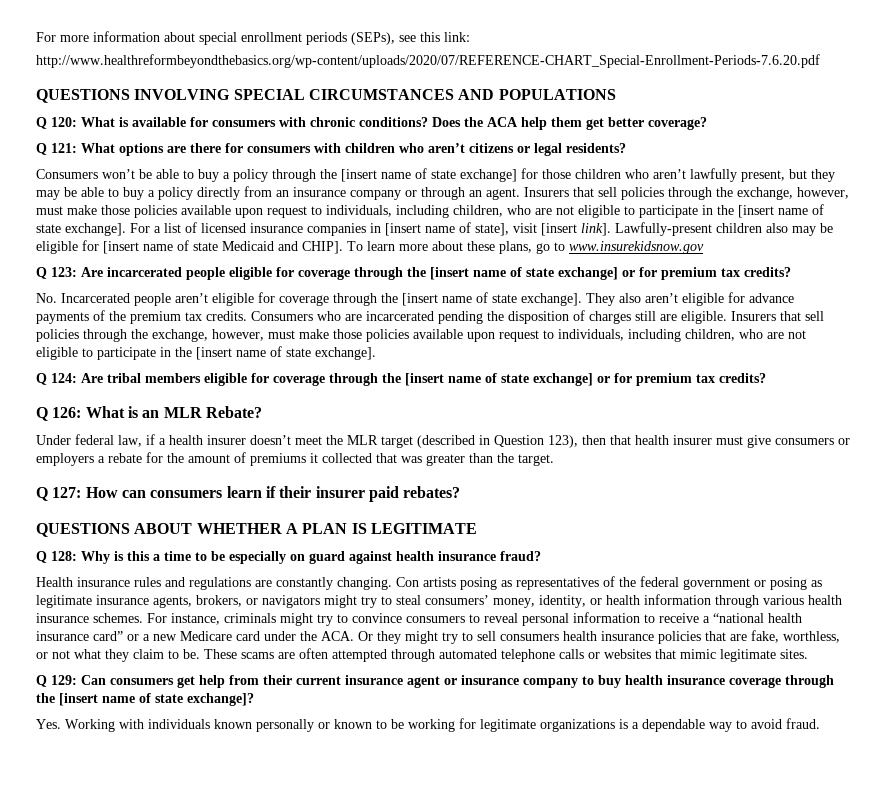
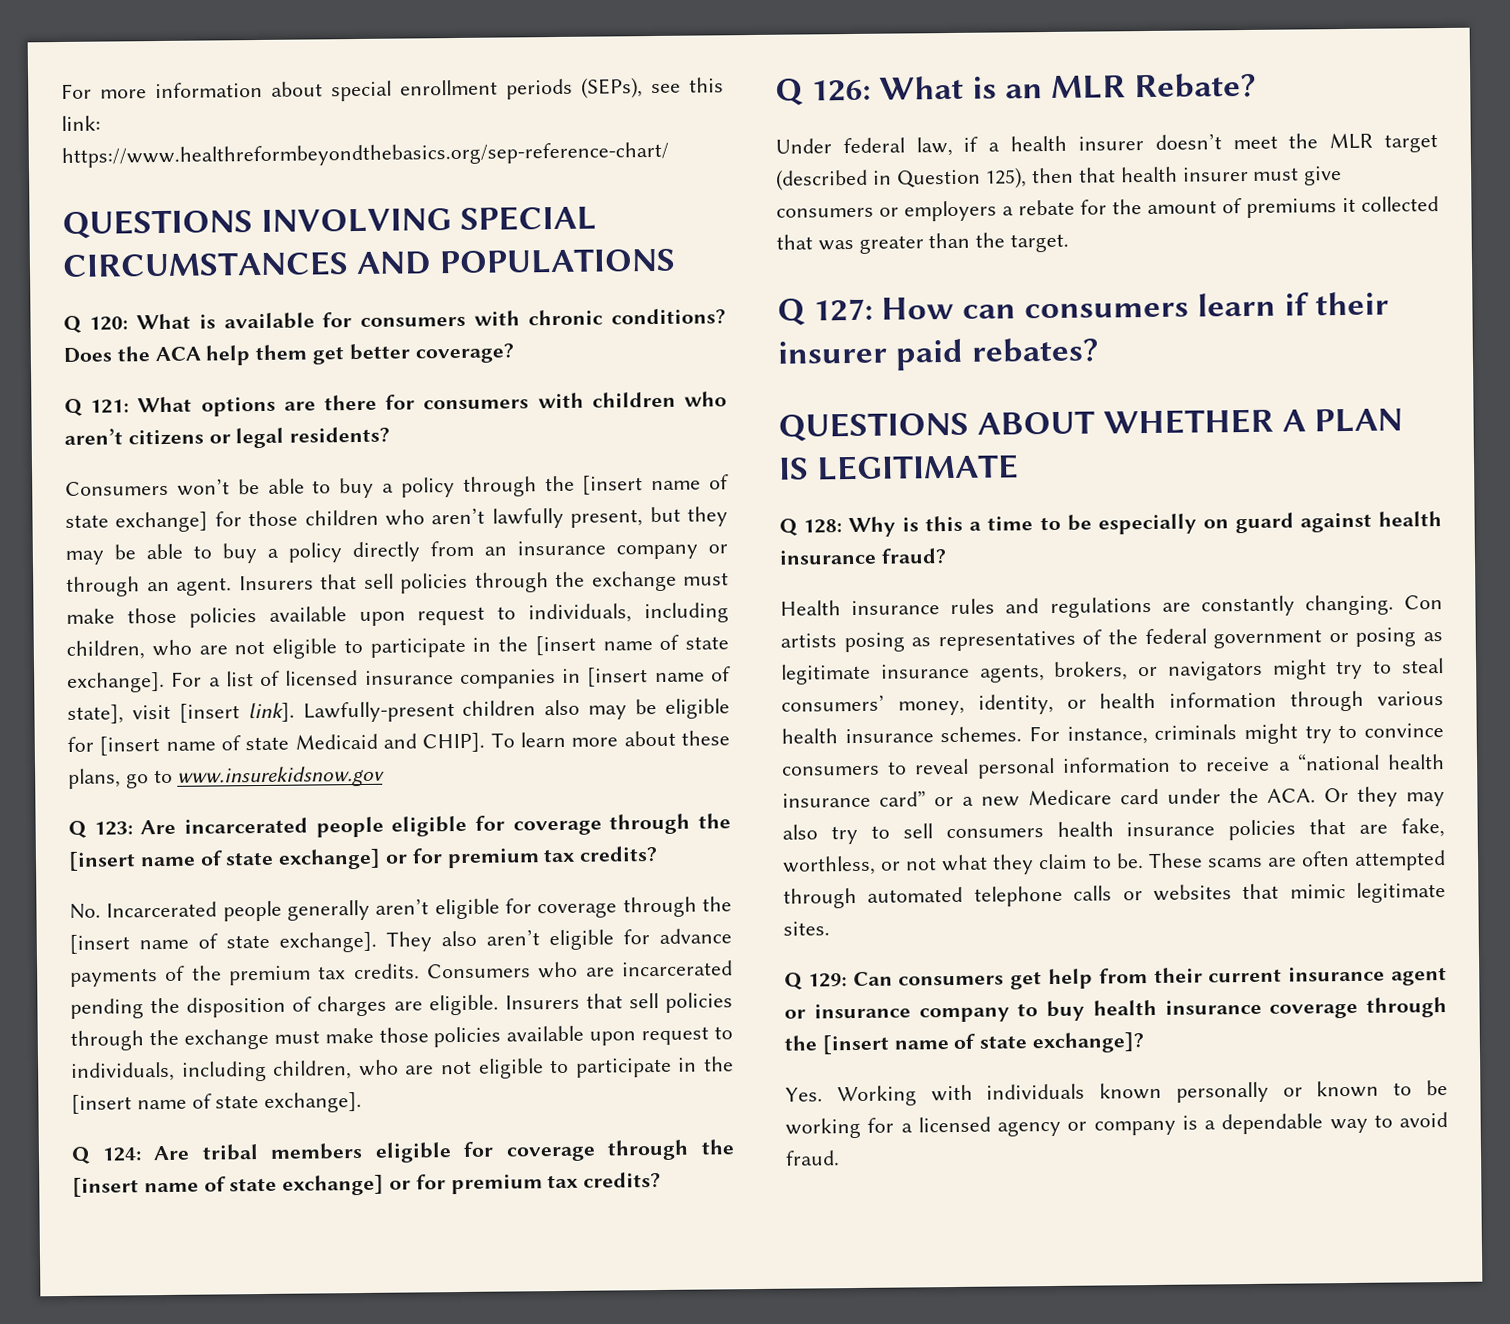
- http://www.healthreformbeyondthebasics.org/wp-content/uploads/2020/07/REFERENCE-CHART_Special-Enrollment-Periods-7.6.20.pdf
+ https://www.healthreformbeyondthebasics.org/sep-reference-chart/
- Consumers won’t be able to buy a policy through the [insert name of state exchange] for those children who aren’t lawfully present, but they may be able to buy a policy directly from an insurance company or through an agent. Insurers that sell policies through the exchange, however, must make those policies available upon request to individuals, including children, who are not eligible to participate in the [insert name of state exchange].
+ Consumers won’t be able to buy a policy through the [insert name of state exchange] for those children who aren’t lawfully present, but they may be able to buy a policy directly from an insurance company or through an agent. Insurers that sell policies through the exchange must make those policies available upon request to individuals, including children, who are not eligible to participate in the [insert name of state exchange].
- No. Incarcerated people aren’t eligible for coverage through the [insert name of state exchange].
+ No. Incarcerated people generally aren’t eligible for coverage through the [insert name of state exchange].
- Consumers who are incarcerated pending the disposition of charges still are eligible. Insurers that sell policies through the exchange, however, must make those policies available upon request to individuals, including children, who are not eligible to participate in the [insert name of state exchange].
+ Consumers who are incarcerated pending the disposition of charges are eligible. Insurers that sell policies through the exchange must make those policies available upon request to individuals, including children, who are not eligible to participate in the [insert name of state exchange].
- Under federal law, if a health insurer doesn’t meet the MLR target (described in Question 123), then that health insurer must give consumers or employers a rebate for the amount of premiums it collected that was greater than the target.
+ Under federal law, if a health insurer doesn’t meet the MLR target (described in Question 125), then that health insurer must give consumers or employers a rebate for the amount of premiums it collected that was greater than the target.
- For instance, criminals might try to convince consumers to reveal personal information to receive a “national health insurance card” or a new Medicare card under the ACA. Or they might try to sell consumers health insurance policies that are fake, worthless, or not what they claim to be.
+ For instance, criminals might try to convince consumers to reveal personal information to receive a “national health insurance card” or a new Medicare card under the ACA. Or they may also try to sell consumers health insurance policies that are fake, worthless, or not what they claim to be.
- Yes. Working with individuals known personally or known to be working for legitimate organizations is a dependable way to avoid fraud.
+ Yes. Working with individuals known personally or known to be working for a licensed agency or company is a dependable way to avoid fraud.

